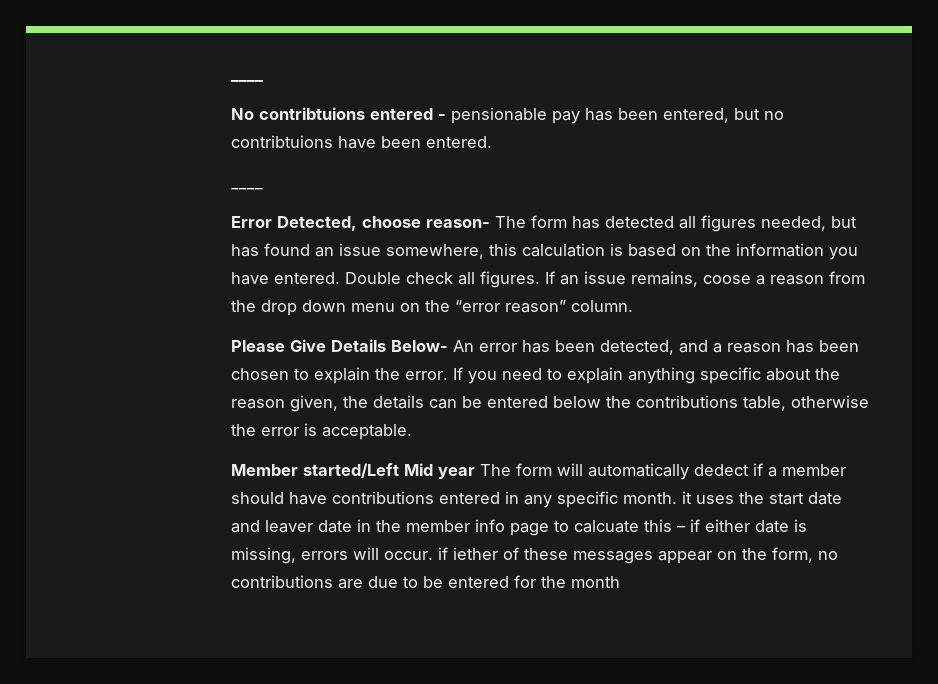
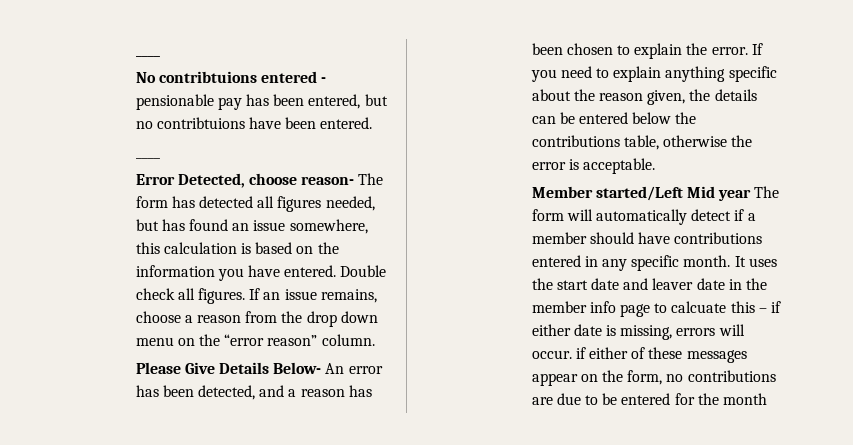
- If an issue remains, coose a reason from the drop down menu on the “error reason” column.
+ If an issue remains, choose a reason from the drop down menu on the “error reason” column.
- Member started/Left Mid year The form will automatically dedect if a member should have contributions entered in any specific month. it uses the start date and leaver date in the member info page to calcuate this – if either date is missing, errors will occur. if iether of these messages appear on the form, no contributions are due to be entered for the month
+ Member started/Left Mid year The form will automatically detect if a member should have contributions entered in any specific month. It uses the start date and leaver date in the member info page to calcuate this – if either date is missing, errors will occur. if either of these messages appear on the form, no contributions are due to be entered for the month

